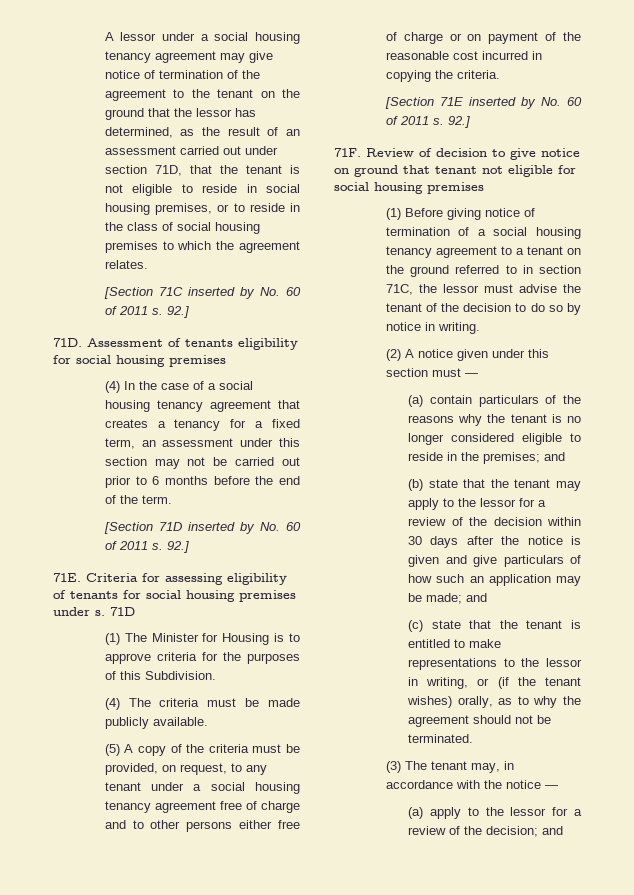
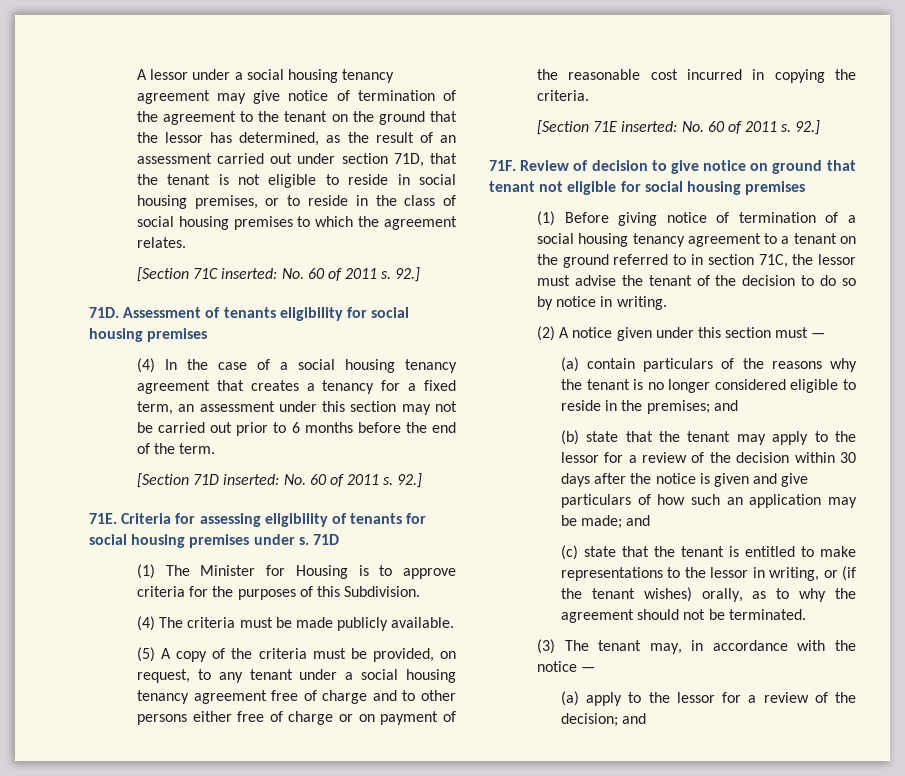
- [Section 71C inserted by No. 60 of 2011 s.
+ [Section 71C inserted: No. 60 of 2011 s.
- [Section 71D inserted by No. 60 of 2011 s.
+ [Section 71D inserted: No. 60 of 2011 s.
- [Section 71E inserted by No. 60 of 2011 s.
+ [Section 71E inserted: No. 60 of 2011 s.

